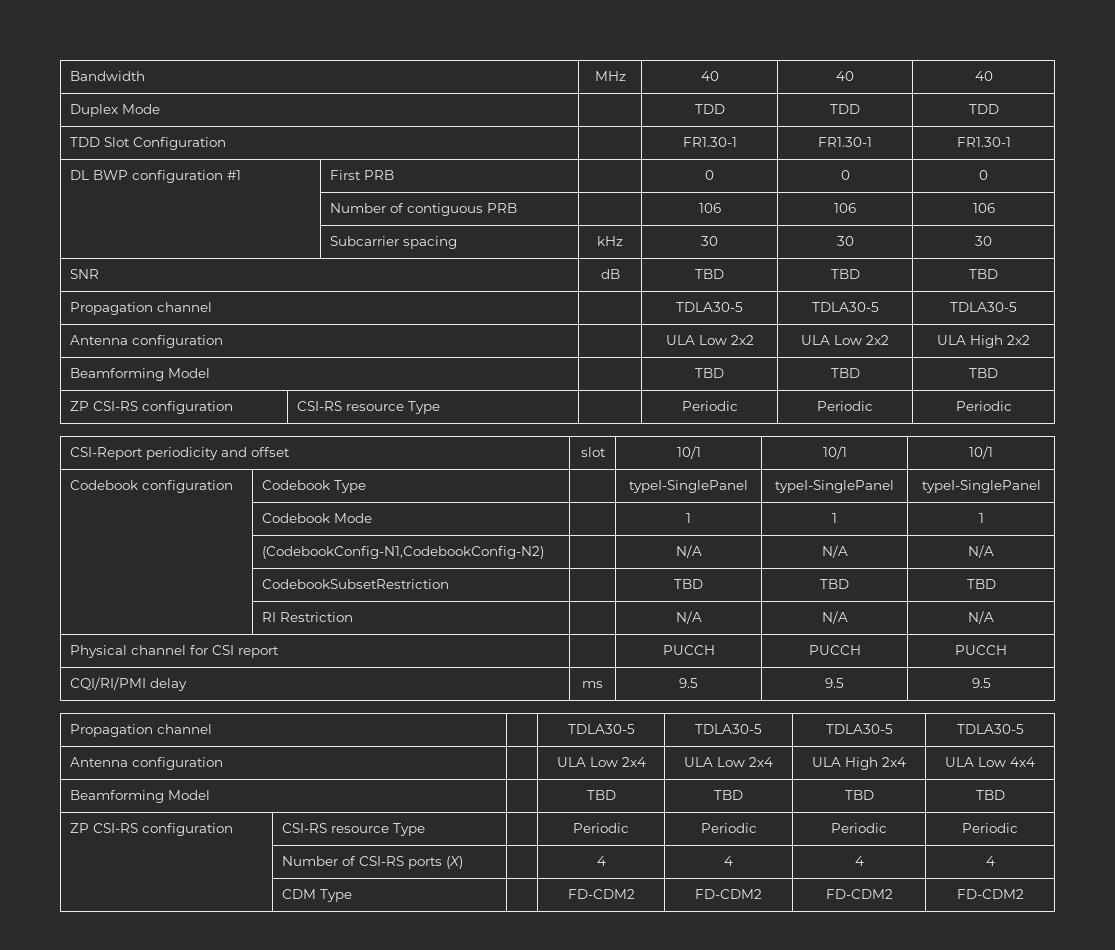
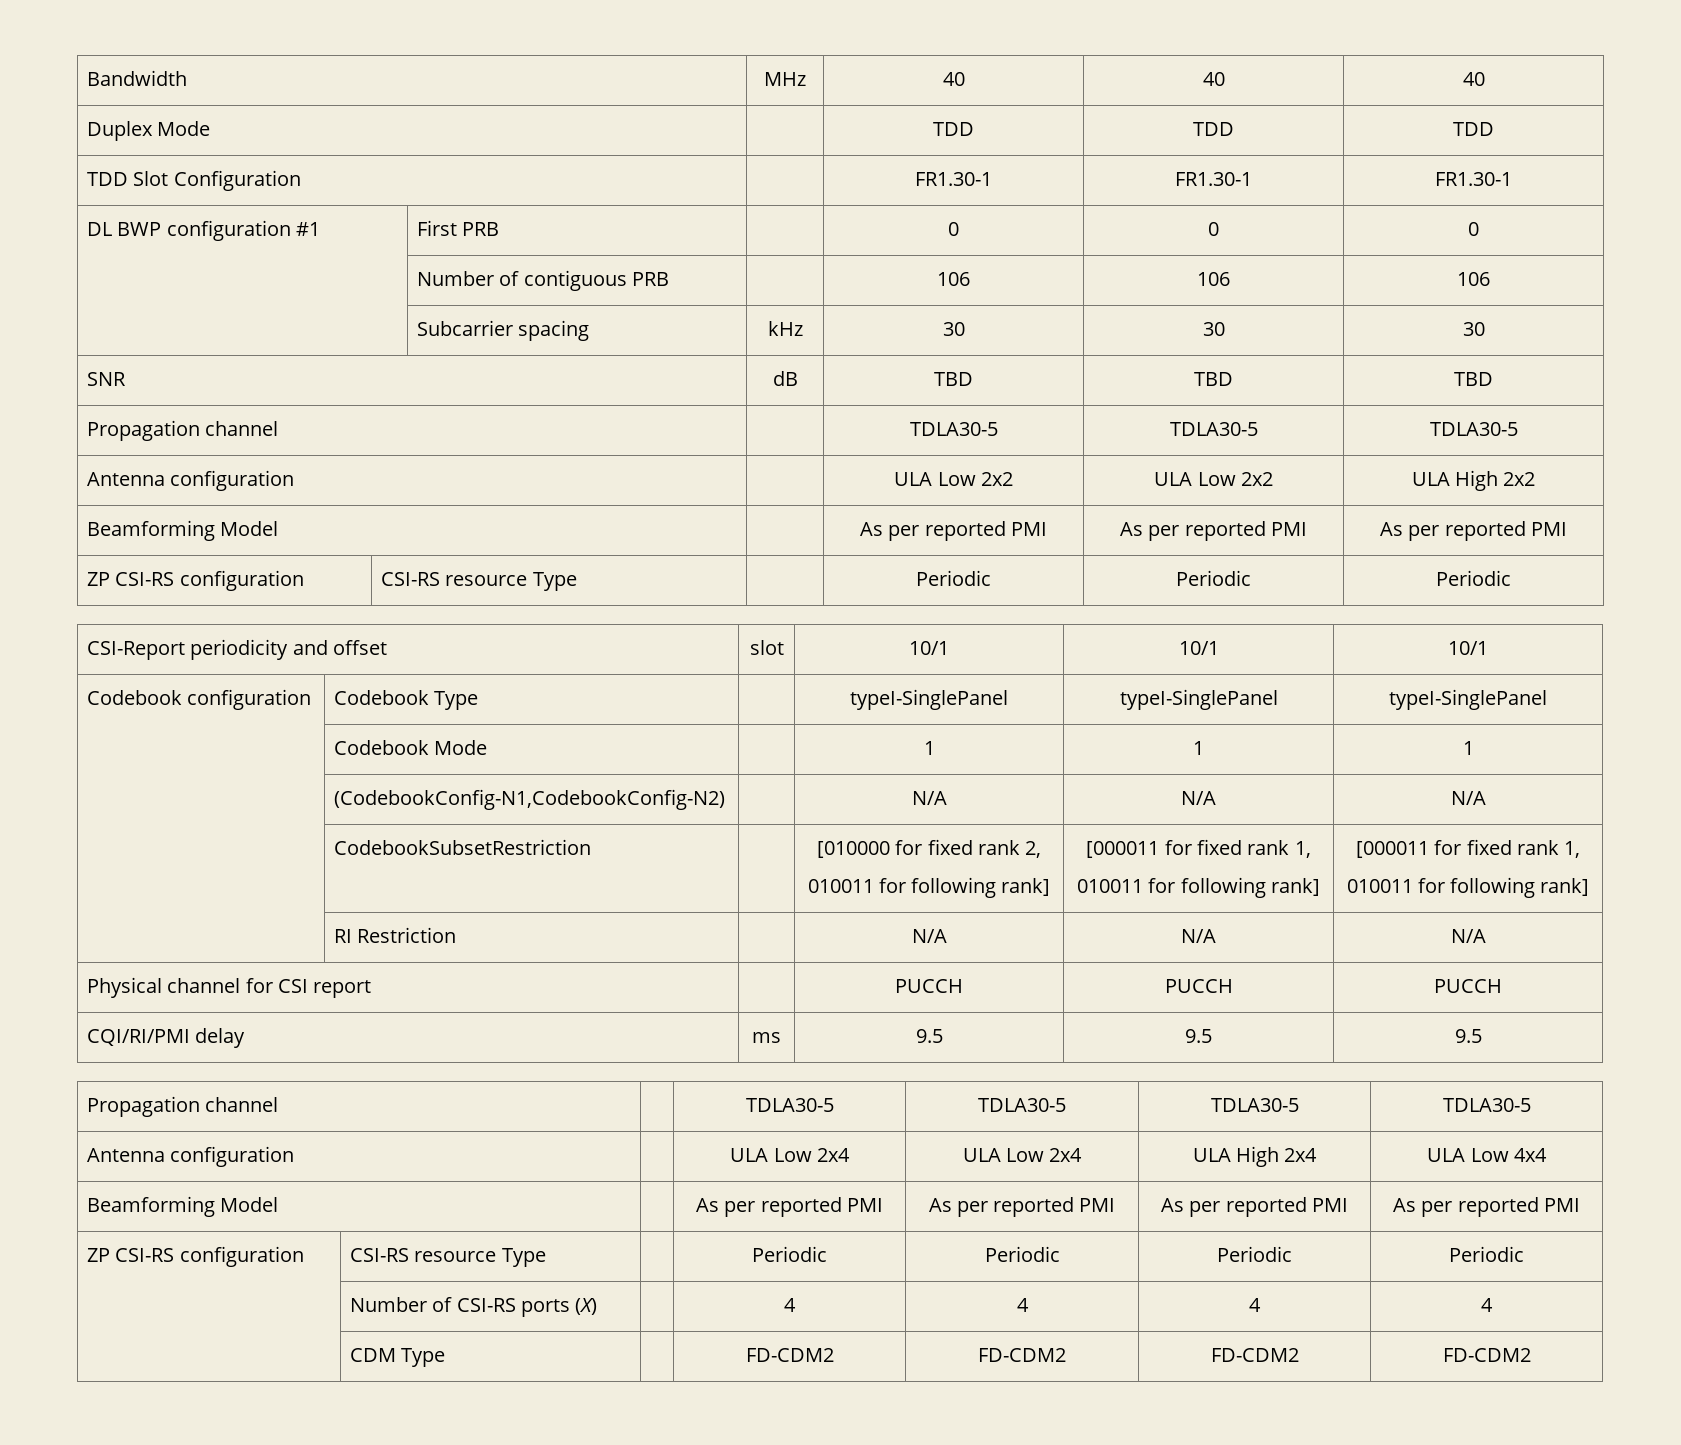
  Antenna configuration | | ULA Low 2x2 | ULA Low 2x2 | ULA High 2x2
- Beamforming Model | | TBD | TBD | TBD
+ Beamforming Model | | As per reported PMI | As per reported PMI | As per reported PMI
- | CodebookSubsetRestriction | | TBD | TBD | TBD
+ | CodebookSubsetRestriction | | [010000 for fixed rank 2,
+ 010011 for following rank] | [000011 for fixed rank 1,
+ 010011 for following rank] | [000011 for fixed rank 1,
+ 010011 for following rank]
- Beamforming Model | | TBD | TBD | TBD | TBD
+ Beamforming Model | | As per reported PMI | As per reported PMI | As per reported PMI | As per reported PMI

